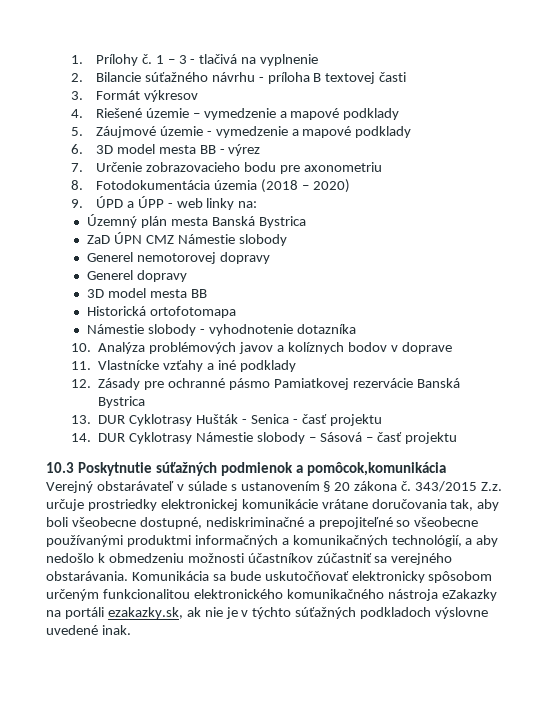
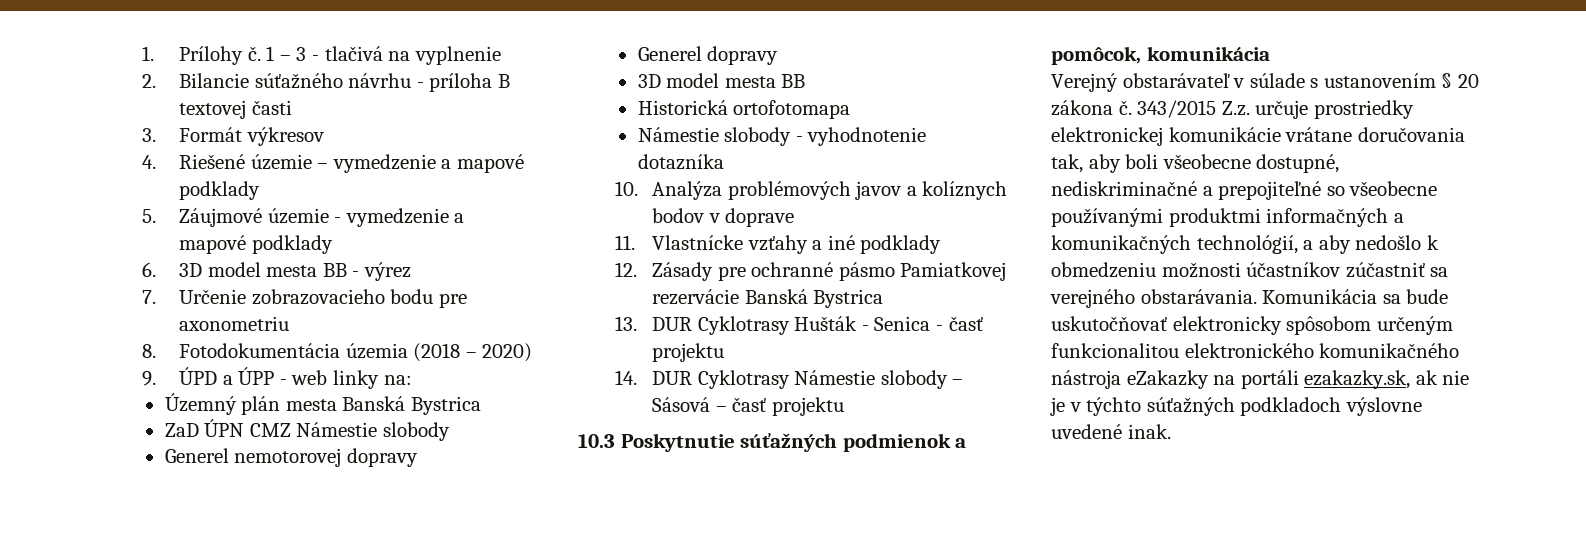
- 10.3 Poskytnutie súťažných podmienok a pomôcok,komunikácia
+ 10.3 Poskytnutie súťažných podmienok a pomôcok, komunikácia

